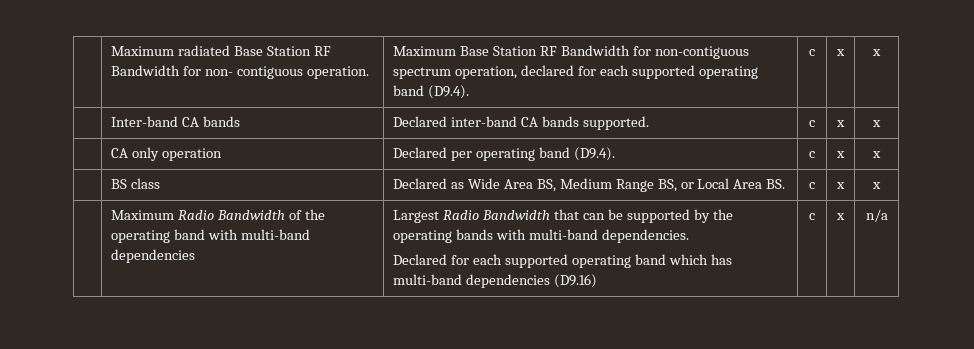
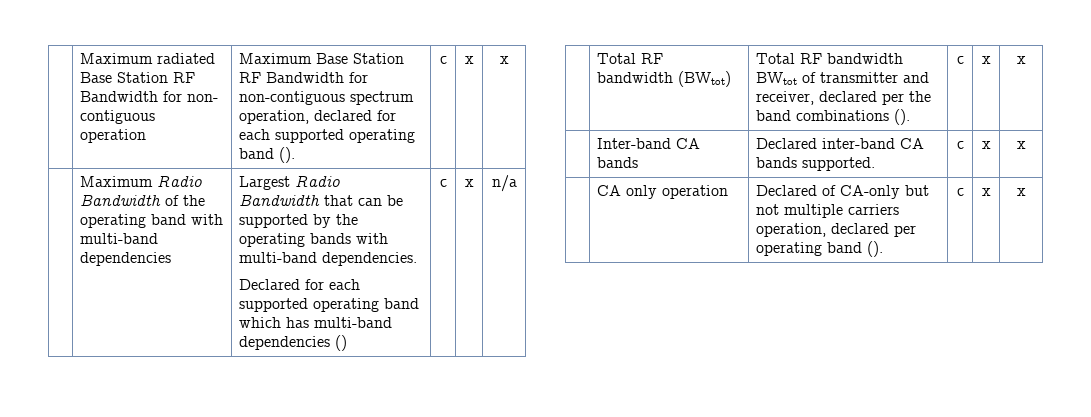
- | Maximum radiated Base Station RF Bandwidth for non- contiguous operation. | Maximum Base Station RF Bandwidth for non-contiguous spectrum operation, declared for each supported operating band (D9.4). | c | x | x
- | Inter-band CA bands | Declared inter-band CA bands supported. | c | x | x
- | CA only operation | Declared per operating band (D9.4). | c | x | x
- | BS class | Declared as Wide Area BS, Medium Range BS, or Local Area BS. | c | x | x
+ | Maximum radiated Base Station RF Bandwidth for non- contiguous operation | Maximum Base Station RF Bandwidth for non-contiguous spectrum operation, declared for each supported operating band (). | c | x | x
  | Maximum Radio Bandwidth of the operating band with multi-band dependencies | Largest Radio Bandwidth that can be supported by the operating bands with multi-band dependencies.
- Declared for each supported operating band which has multi-band dependencies (D9.16) | c | x | n/a
+ Declared for each supported operating band which has multi-band dependencies () | c | x | n/a
+ | Total RF bandwidth (BWtot) | Total RF bandwidth BWtot of transmitter and receiver, declared per the band combinations (). | c | x | x
+ | Inter-band CA bands | Declared inter-band CA bands supported. | c | x | x
+ | CA only operation | Declared of CA-only but not multiple carriers operation, declared per operating band (). | c | x | x

